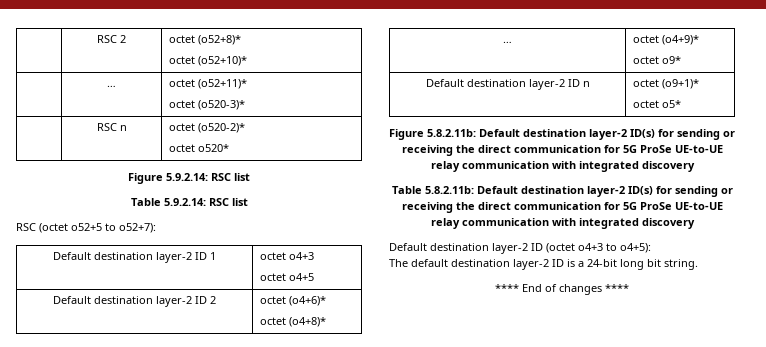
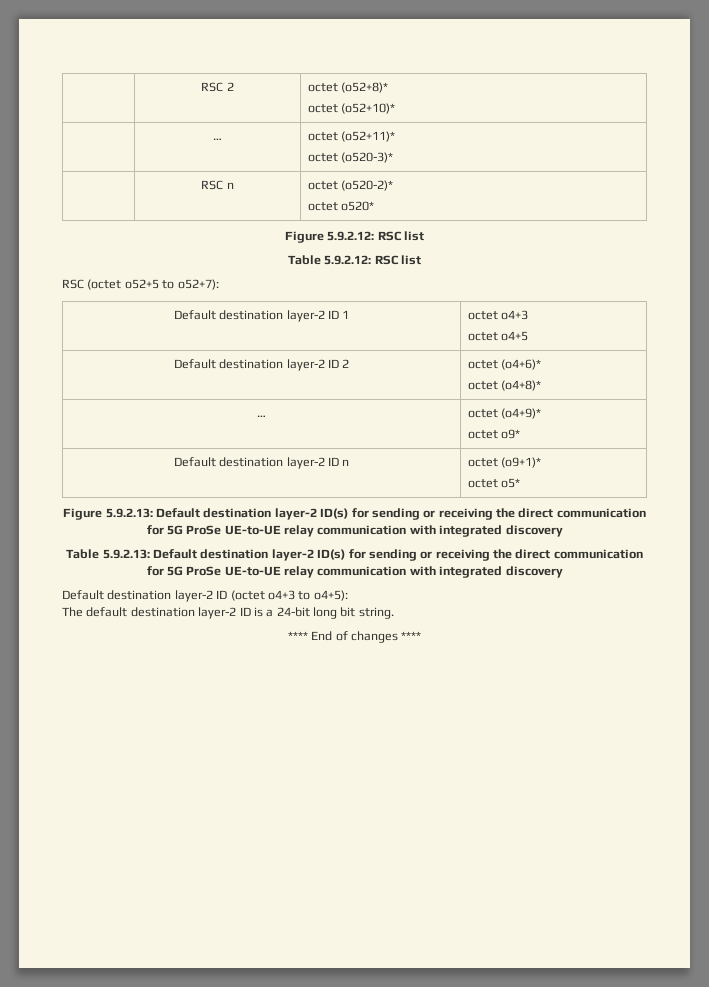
- Figure 5.9.2.14: RSC list
+ Figure 5.9.2.12: RSC list
- Table 5.9.2.14: RSC list
+ Table 5.9.2.12: RSC list
- Figure 5.8.2.11b: Default destination layer-2 ID(s) for sending or receiving the direct communication for 5G ProSe UE-to-UE relay communication with integrated discovery
+ Figure 5.9.2.13: Default destination layer-2 ID(s) for sending or receiving the direct communication for 5G ProSe UE-to-UE relay communication with integrated discovery
- Table 5.8.2.11b: Default destination layer-2 ID(s) for sending or receiving the direct communication for 5G ProSe UE-to-UE relay communication with integrated discovery
+ Table 5.9.2.13: Default destination layer-2 ID(s) for sending or receiving the direct communication for 5G ProSe UE-to-UE relay communication with integrated discovery

